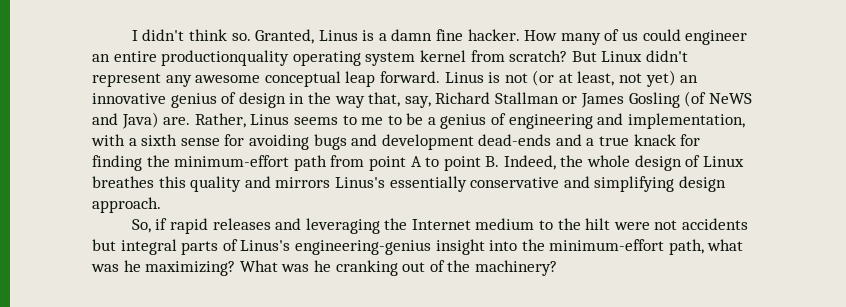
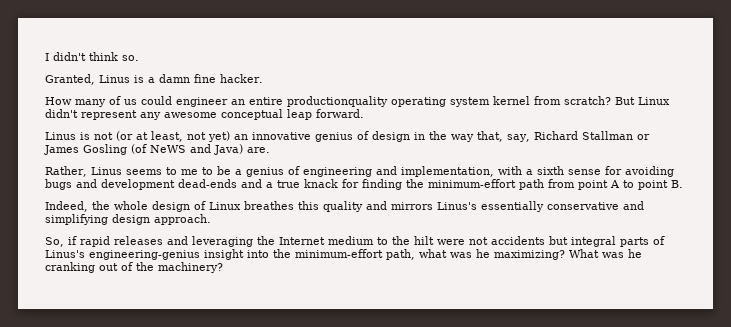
- I didn't think so. Granted, Linus is a damn fine hacker. How many of us could engineer an entire productionquality operating system kernel from scratch?
+ I didn't think so.
+ Granted, Linus is a damn fine hacker.
+ How many of us could engineer an entire productionquality operating system kernel from scratch?
- But Linux didn't represent any awesome conceptual leap forward. Linus is not (or at least, not yet) an innovative genius of design in the way that, say, Richard Stallman or James Gosling (of NeWS and Java) are. Rather, Linus seems to me to be a genius of engineering and implementation, with a sixth sense for avoiding bugs and development dead-ends and a true knack for finding the minimum-effort path from point A to point B. Indeed, the whole design of Linux breathes this quality and mirrors Linus's essentially conservative and simplifying design approach.
+ But Linux didn't represent any awesome conceptual leap forward.
+ Linus is not (or at least, not yet) an innovative genius of design in the way that, say, Richard Stallman or James Gosling (of NeWS and Java) are.
+ Rather, Linus seems to me to be a genius of engineering and implementation, with a sixth sense for avoiding bugs and development dead-ends and a true knack for finding the minimum-effort path from point A to point B.
+ Indeed, the whole design of Linux breathes this quality and mirrors Linus's essentially conservative and simplifying design approach.

